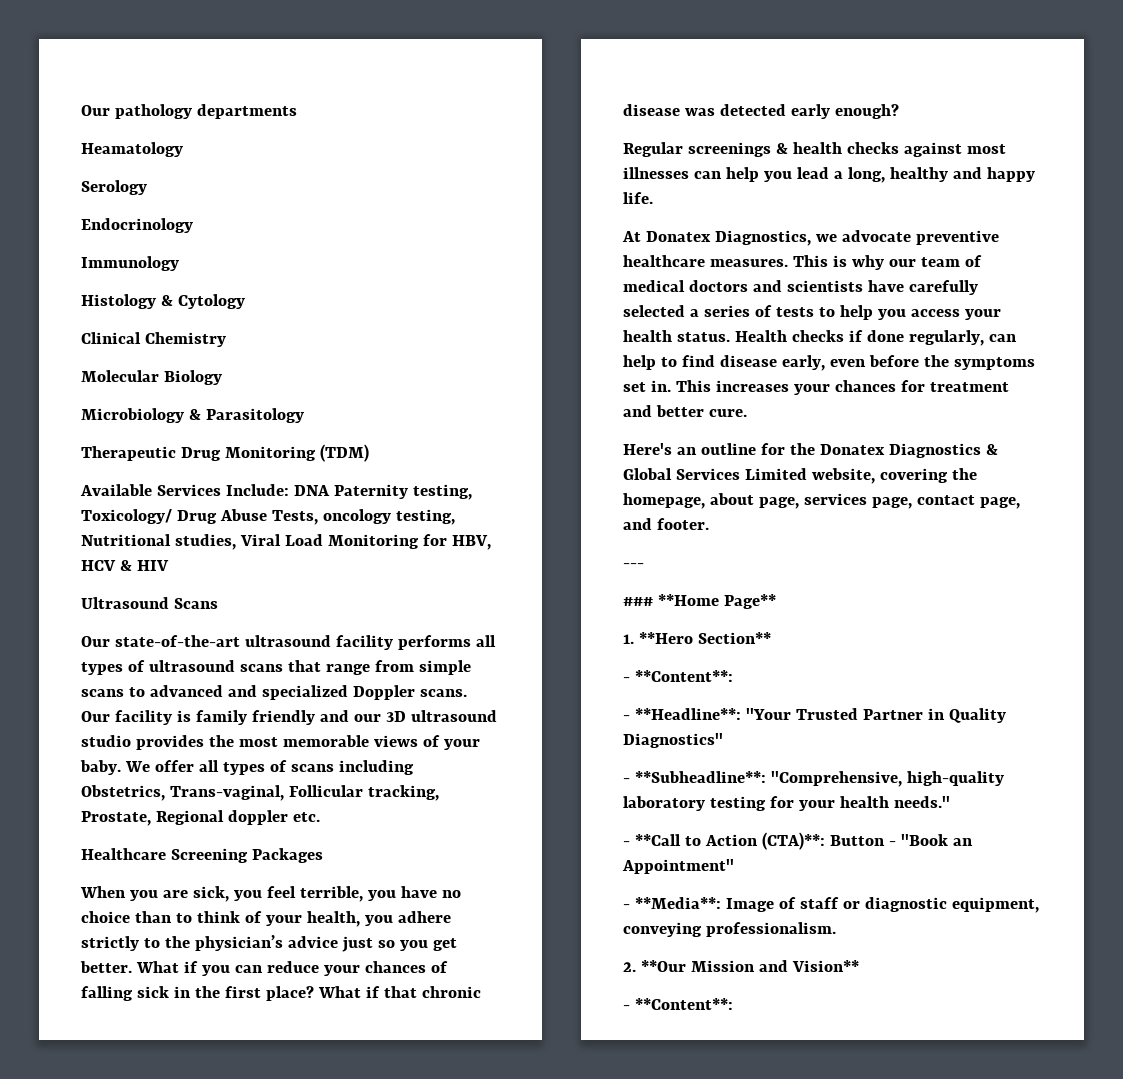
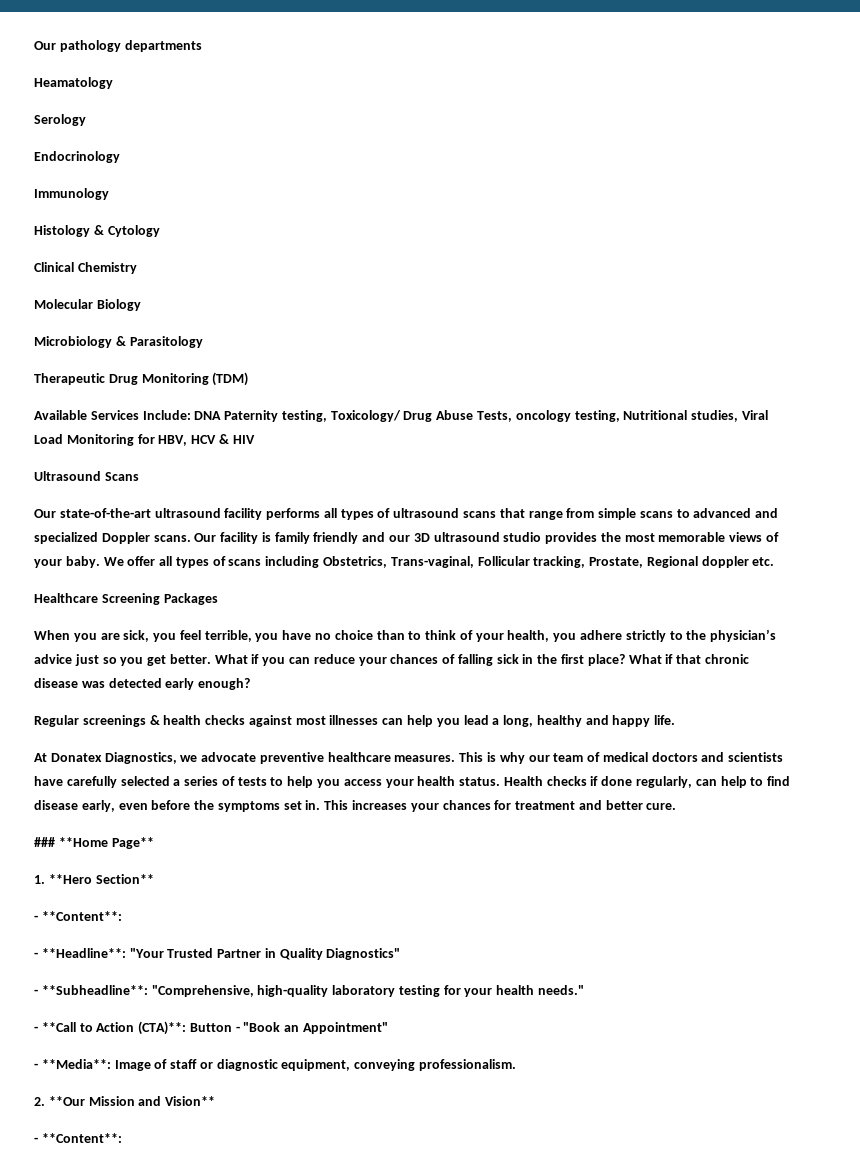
- Here's an outline for the Donatex Diagnostics & Global Services Limited website, covering the homepage, about page, services page, contact page, and footer.
- ---

